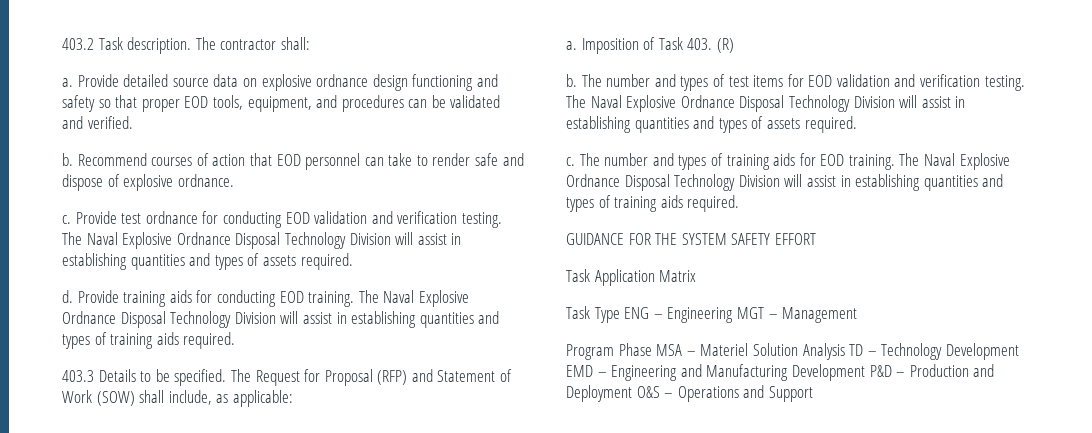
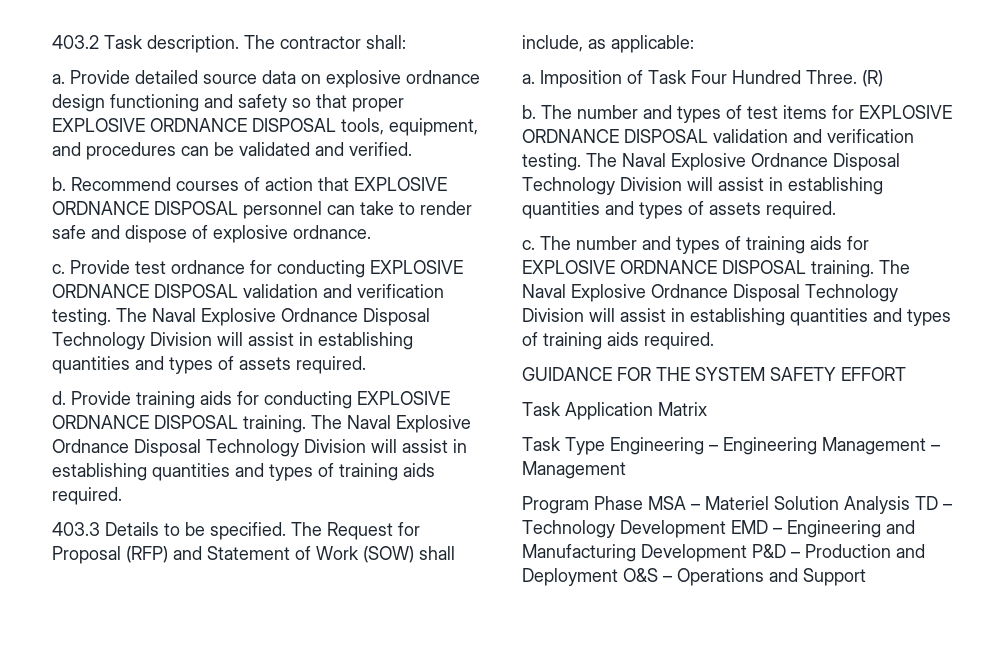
- Provide detailed source data on explosive ordnance design functioning and safety so that proper EOD tools, equipment, and procedures can be validated and verified.
+ Provide detailed source data on explosive ordnance design functioning and safety so that proper EXPLOSIVE ORDNANCE DISPOSAL tools, equipment, and procedures can be validated and verified.
- Recommend courses of action that EOD personnel can take to render safe and dispose of explosive ordnance.
+ Recommend courses of action that EXPLOSIVE ORDNANCE DISPOSAL personnel can take to render safe and dispose of explosive ordnance.
- Provide test ordnance for conducting EOD validation and verification testing.
+ Provide test ordnance for conducting EXPLOSIVE ORDNANCE DISPOSAL validation and verification testing.
- Provide training aids for conducting EOD training.
+ Provide training aids for conducting EXPLOSIVE ORDNANCE DISPOSAL training.
- Imposition of Task 403. (R)
+ Imposition of Task Four Hundred Three. (R)
- The number and types of test items for EOD validation and verification testing.
+ The number and types of test items for EXPLOSIVE ORDNANCE DISPOSAL validation and verification testing.
- The number and types of training aids for EOD training.
+ The number and types of training aids for EXPLOSIVE ORDNANCE DISPOSAL training.
- Task Type ENG – Engineering MGT – Management
+ Task Type Engineering – Engineering Management – Management

